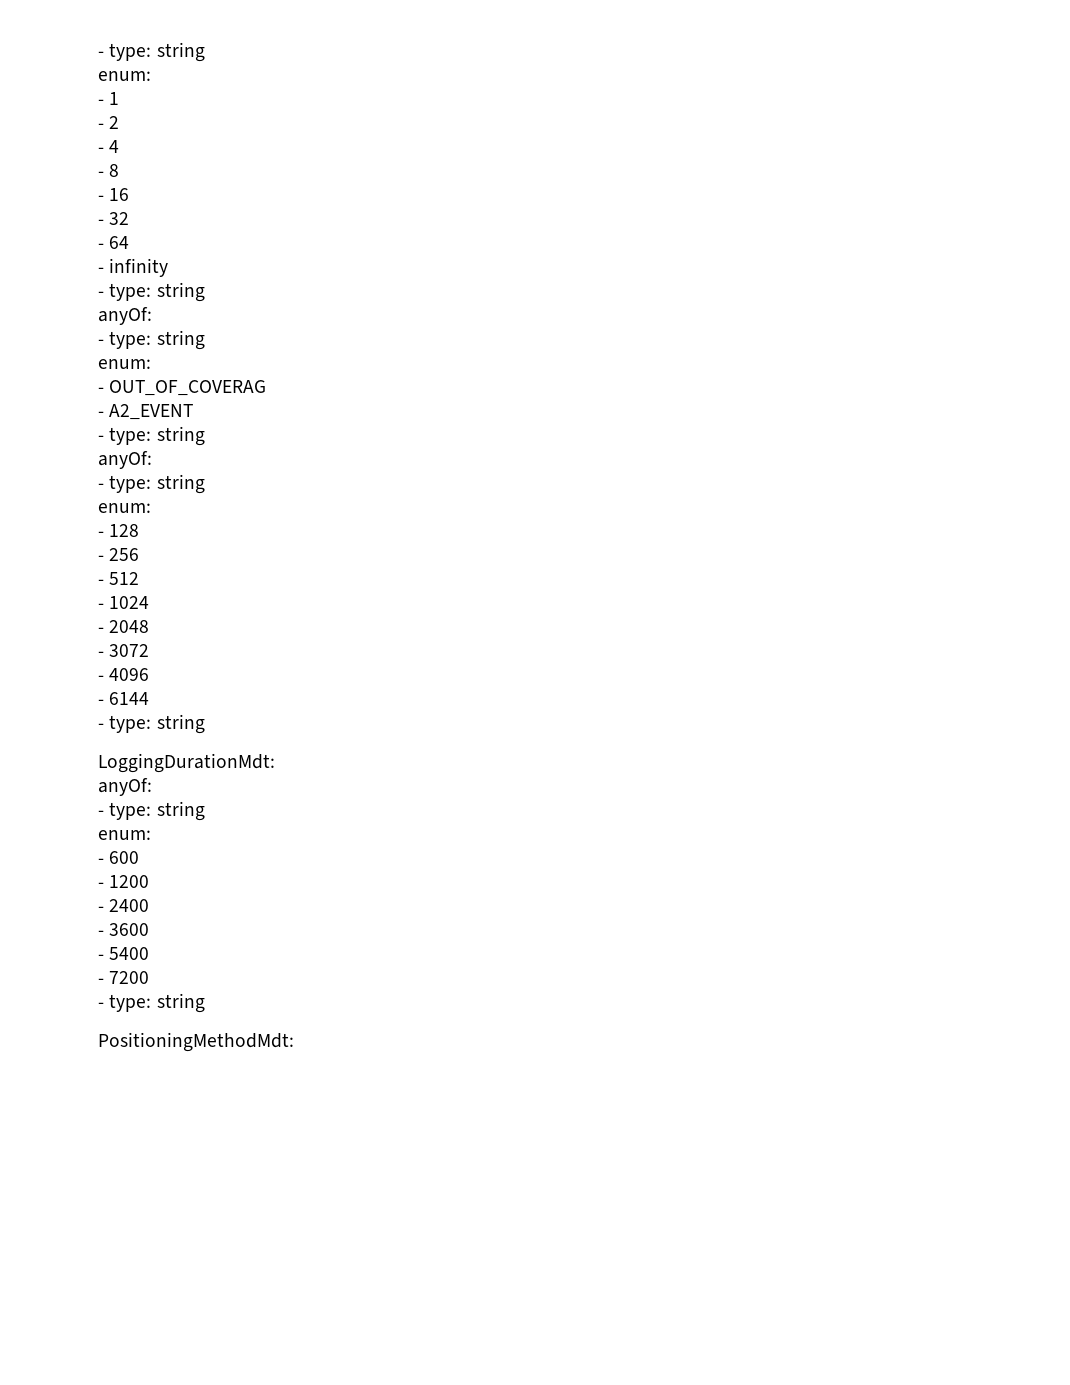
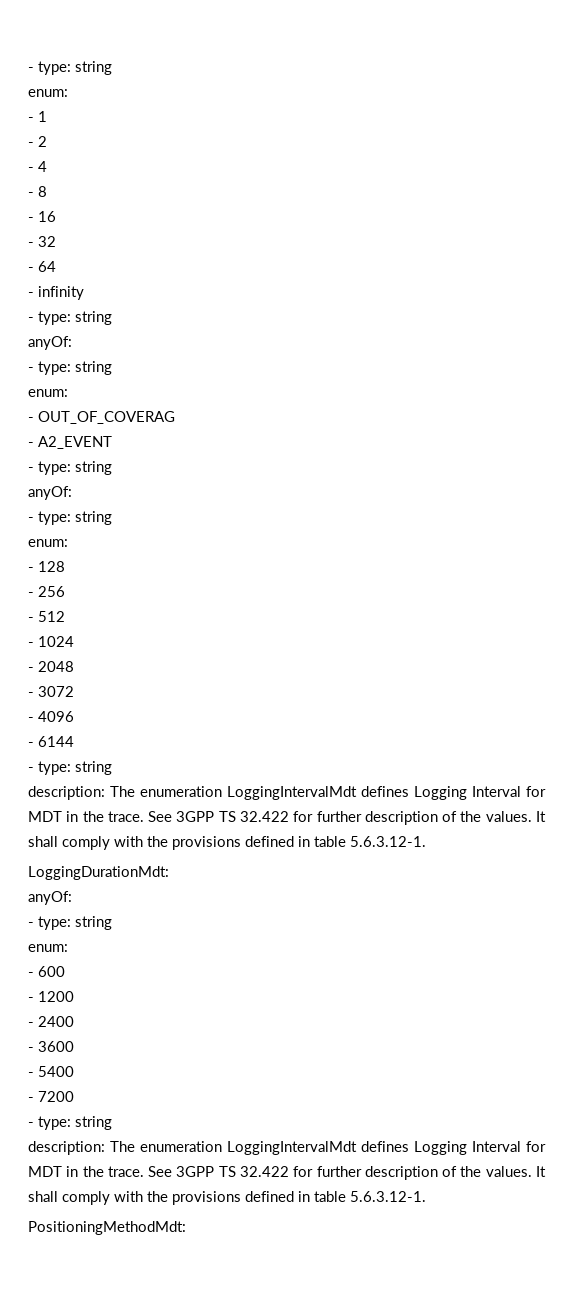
  - 6144
  - type: string
+ description: The enumeration LoggingIntervalMdt defines Logging Interval for MDT in the trace. See 3GPP TS 32.422 for further description of the values. It shall comply with the provisions defined in table 5.6.3.12-1.
  - 7200
  - type: string
+ description: The enumeration LoggingIntervalMdt defines Logging Interval for MDT in the trace. See 3GPP TS 32.422 for further description of the values. It shall comply with the provisions defined in table 5.6.3.12-1.

